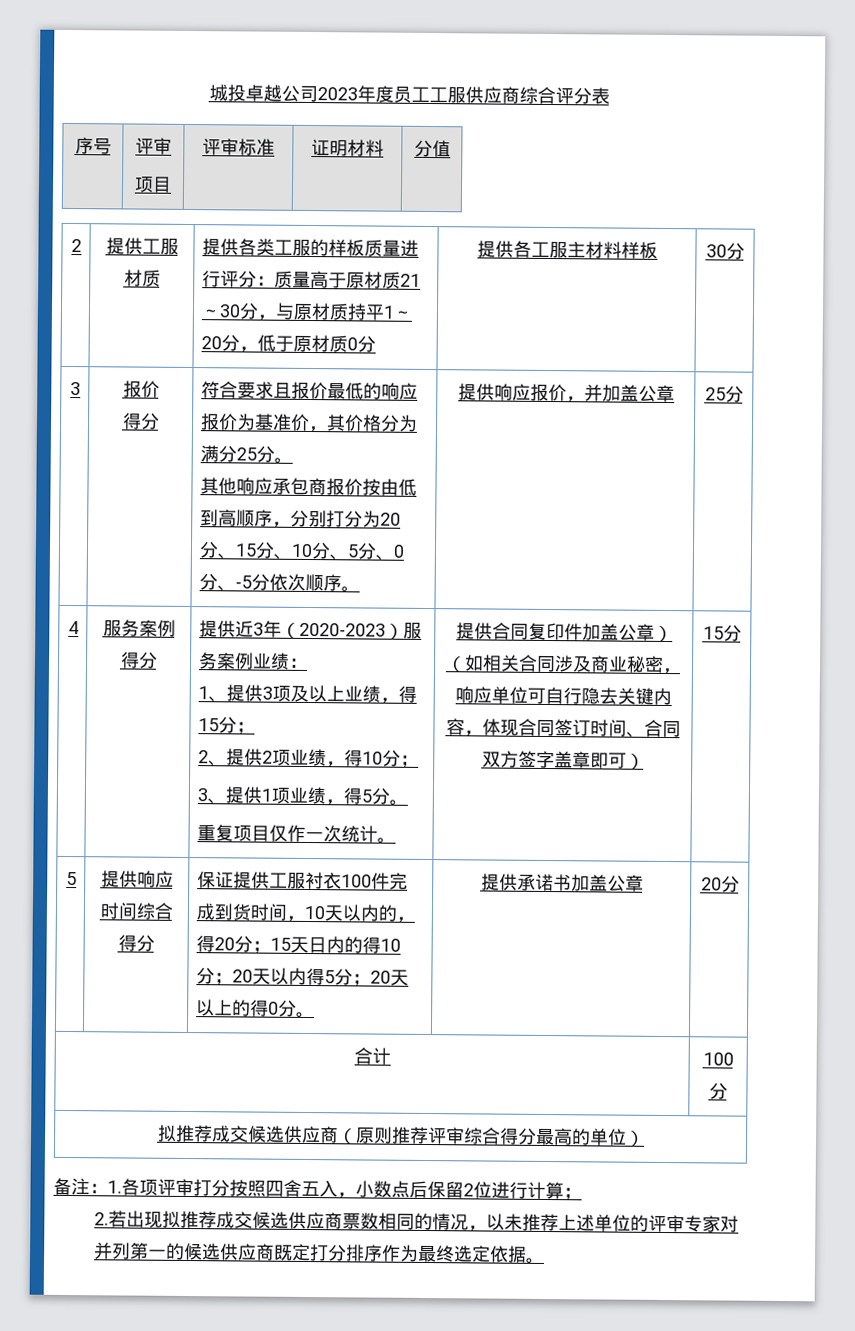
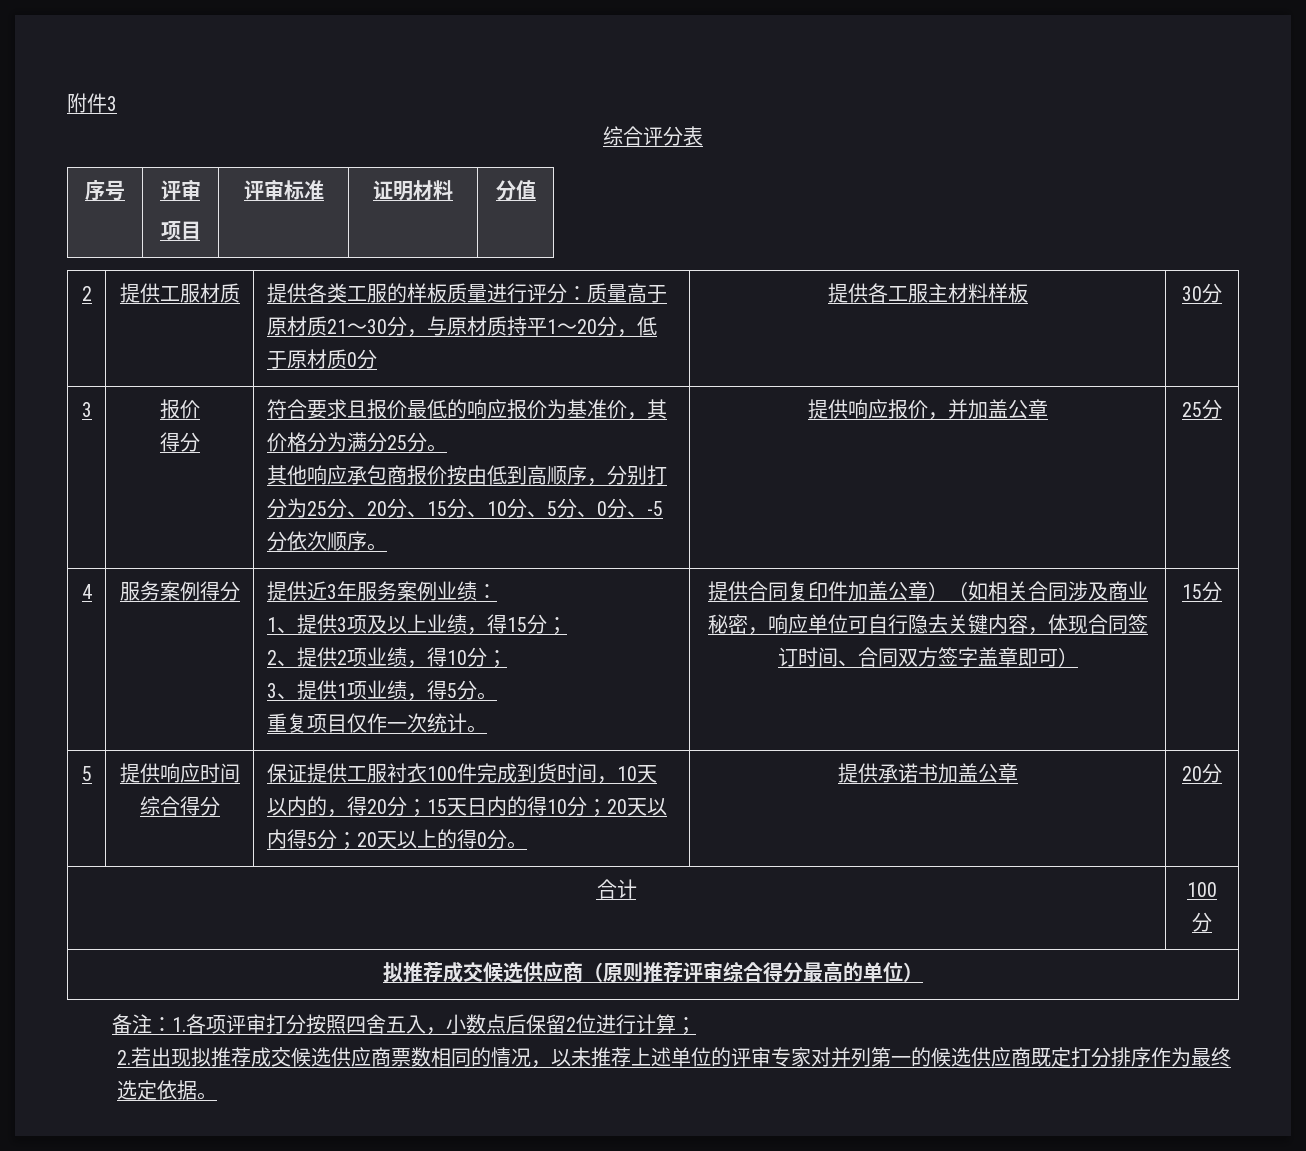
- 城投卓越公司2023年度员工工服供应商综合评分表
+ 附件3
+ 综合评分表
- 其他响应承包商报价按由低到高顺序，分别打分为20分、15分、10分、5分、0分、-5分依次顺序。
+ 其他响应承包商报价按由低到高顺序，分别打分为25分、20分、15分、10分、5分、0分、-5分依次顺序。
- 提供近3年（2020-2023）服务案例业绩：
+ 提供近3年服务案例业绩：

